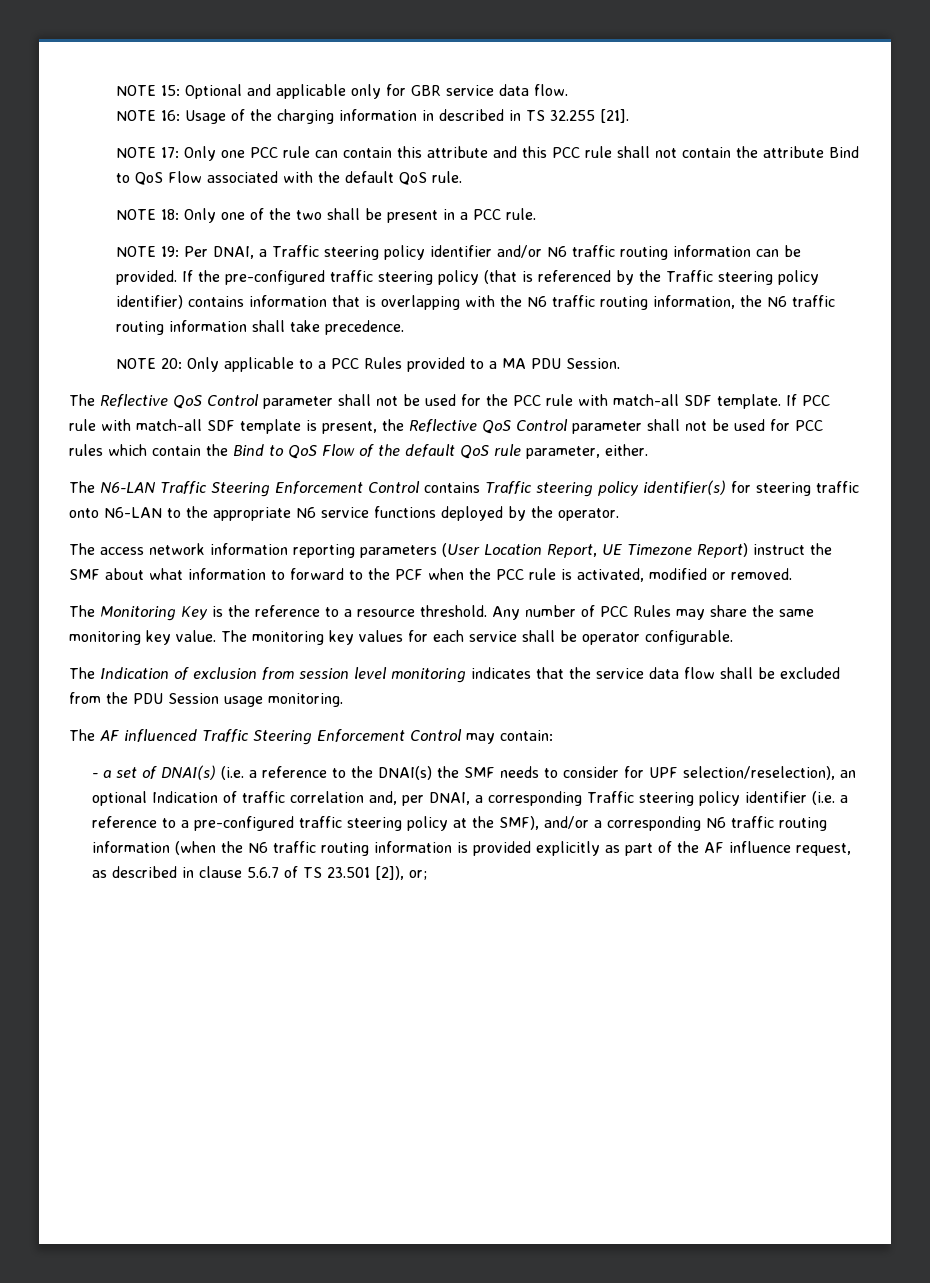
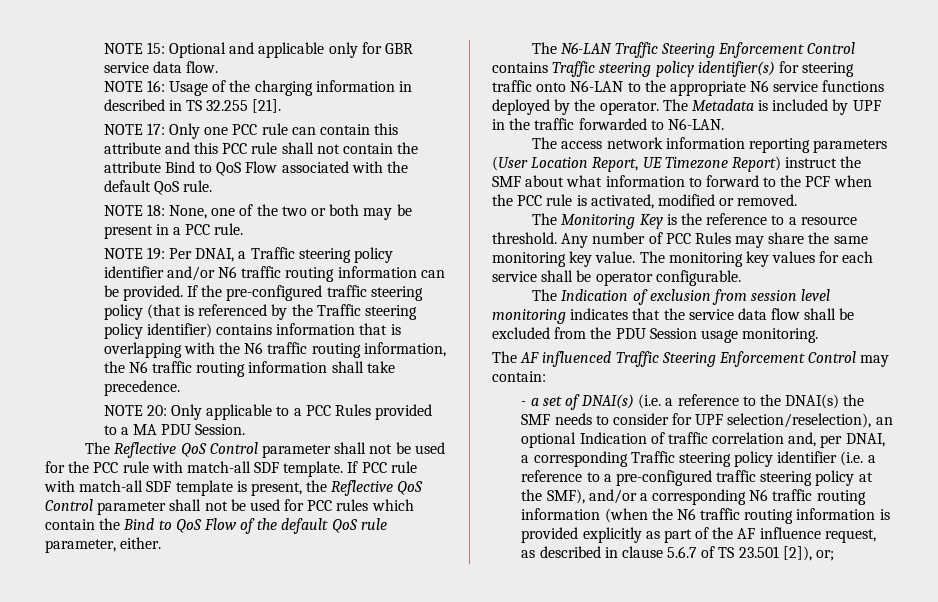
- NOTE 18: Only one of the two shall be present in a PCC rule.
+ NOTE 18: None, one of the two or both may be present in a PCC rule.
+ The Metadata is included by UPF in the traffic forwarded to N6-LAN.

